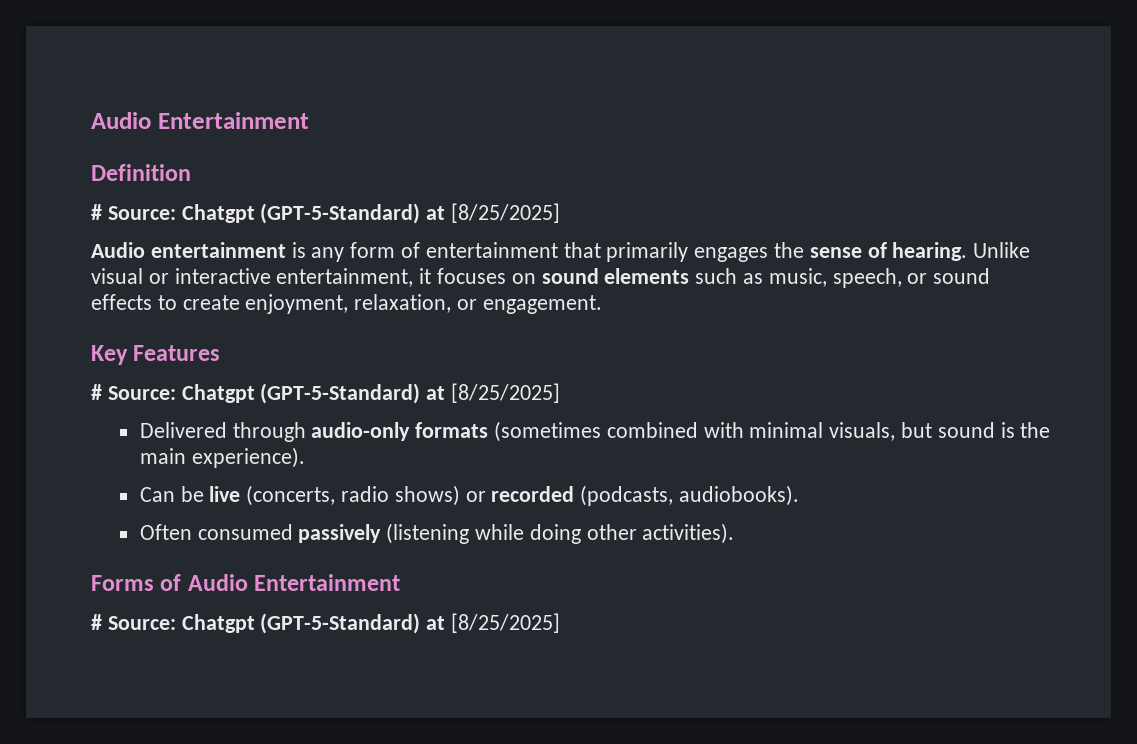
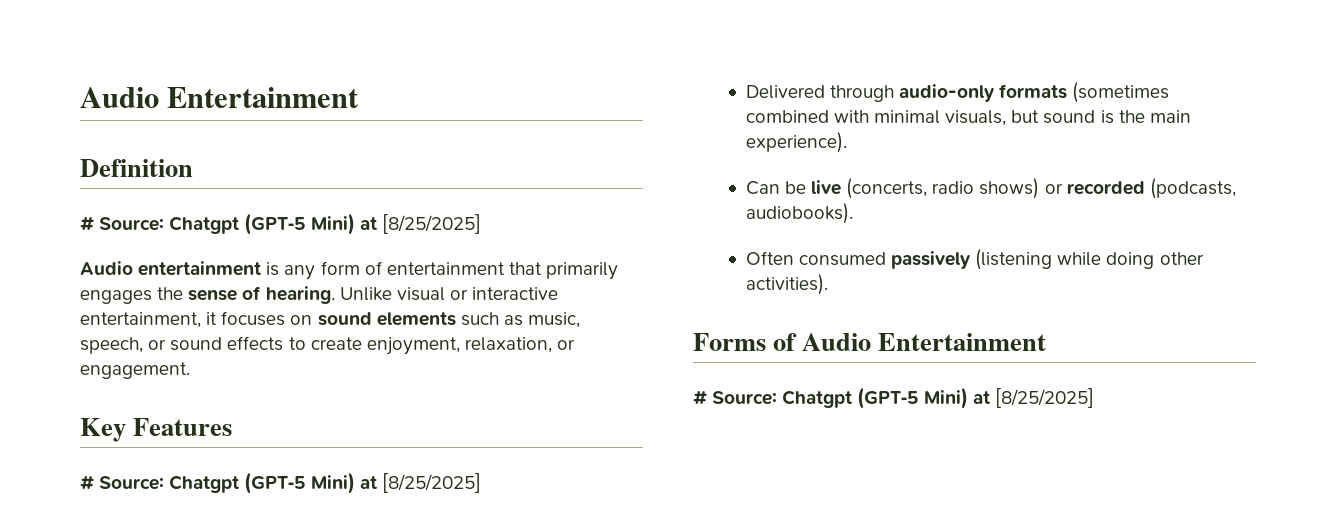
  Definition
- # Source: Chatgpt (GPT-5-Standard) at [8/25/2025]
+ # Source: Chatgpt (GPT‑5 Mini) at [8/25/2025]
  Key Features
- # Source: Chatgpt (GPT-5-Standard) at [8/25/2025]
+ # Source: Chatgpt (GPT‑5 Mini) at [8/25/2025]
  Forms of Audio Entertainment
- # Source: Chatgpt (GPT-5-Standard) at [8/25/2025]
+ # Source: Chatgpt (GPT‑5 Mini) at [8/25/2025]

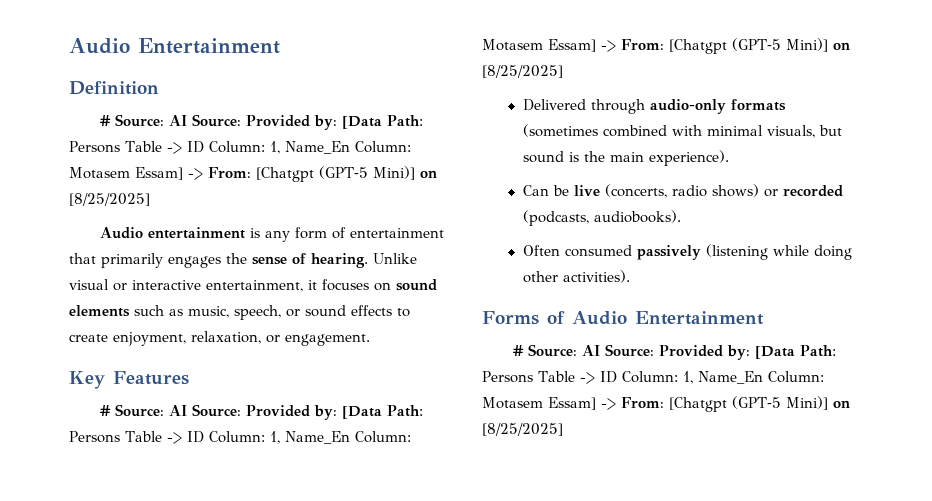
  Definition
- # Source: Chatgpt (GPT‑5 Mini) at [8/25/2025]
+ # Source: AI Source: Provided by: [Data Path: Persons Table -> ID Column: 1, Name_En Column: Motasem Essam] -> From: [Chatgpt (GPT‑5 Mini)] on [8/25/2025]
  Key Features
- # Source: Chatgpt (GPT‑5 Mini) at [8/25/2025]
+ # Source: AI Source: Provided by: [Data Path: Persons Table -> ID Column: 1, Name_En Column: Motasem Essam] -> From: [Chatgpt (GPT‑5 Mini)] on [8/25/2025]
  Forms of Audio Entertainment
- # Source: Chatgpt (GPT‑5 Mini) at [8/25/2025]
+ # Source: AI Source: Provided by: [Data Path: Persons Table -> ID Column: 1, Name_En Column: Motasem Essam] -> From: [Chatgpt (GPT‑5 Mini)] on [8/25/2025]

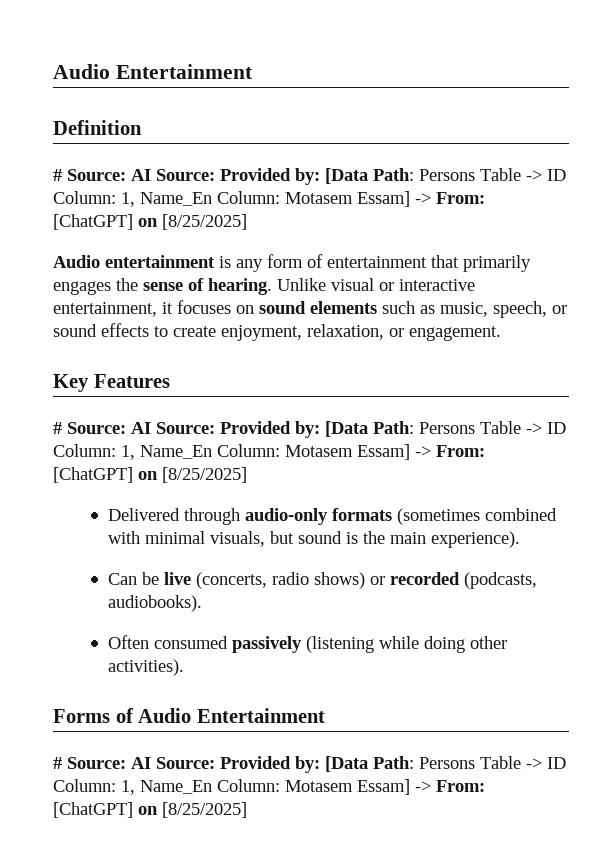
  Definition
- # Source: AI Source: Provided by: [Data Path: Persons Table -> ID Column: 1, Name_En Column: Motasem Essam] -> From: [Chatgpt (GPT‑5 Mini)] on [8/25/2025]
+ # Source: AI Source: Provided by: [Data Path: Persons Table -> ID Column: 1, Name_En Column: Motasem Essam] -> From: [ChatGPT] on [8/25/2025]
  Key Features
- # Source: AI Source: Provided by: [Data Path: Persons Table -> ID Column: 1, Name_En Column: Motasem Essam] -> From: [Chatgpt (GPT‑5 Mini)] on [8/25/2025]
+ # Source: AI Source: Provided by: [Data Path: Persons Table -> ID Column: 1, Name_En Column: Motasem Essam] -> From: [ChatGPT] on [8/25/2025]
  Forms of Audio Entertainment
- # Source: AI Source: Provided by: [Data Path: Persons Table -> ID Column: 1, Name_En Column: Motasem Essam] -> From: [Chatgpt (GPT‑5 Mini)] on [8/25/2025]
+ # Source: AI Source: Provided by: [Data Path: Persons Table -> ID Column: 1, Name_En Column: Motasem Essam] -> From: [ChatGPT] on [8/25/2025]

